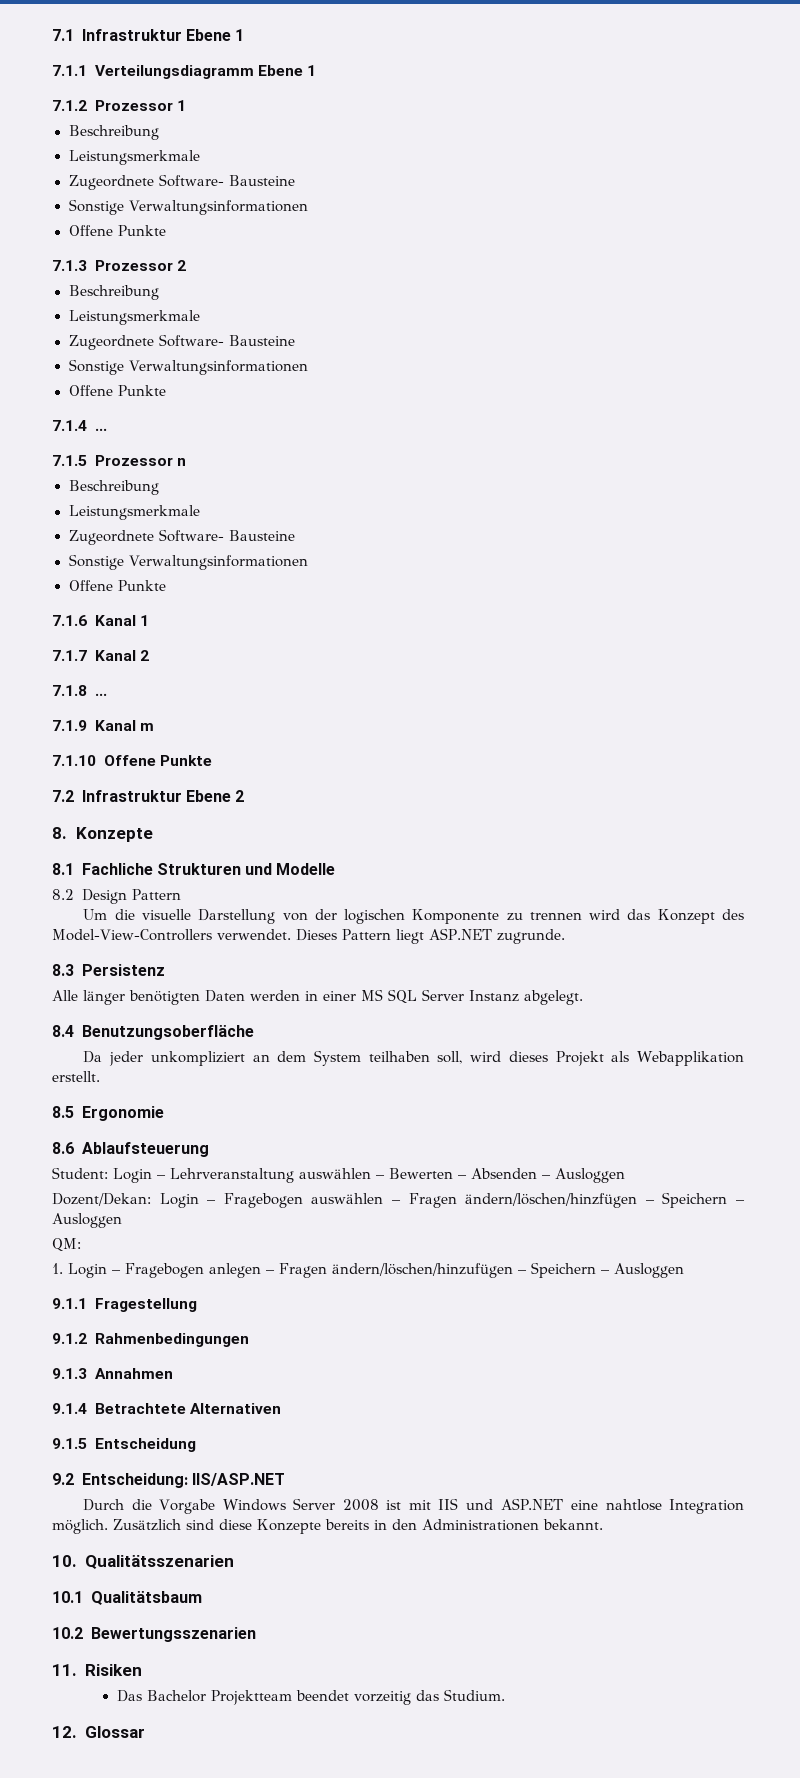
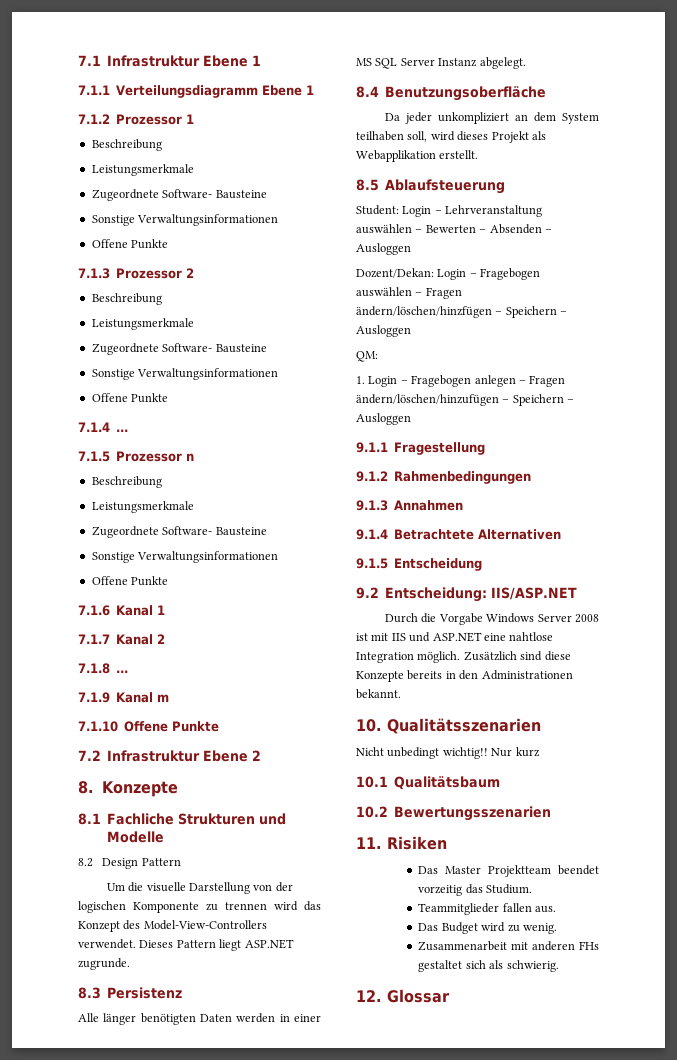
- 8.5 Ergonomie
- 8.6 Ablaufsteuerung
+ 8.5 Ablaufsteuerung
+ Nicht unbedingt wichtig!! Nur kurz
- Das Bachelor Projektteam beendet vorzeitig das Studium.
+ Das Master Projektteam beendet vorzeitig das Studium.
+ Teammitglieder fallen aus.
+ Das Budget wird zu wenig.
+ Zusammenarbeit mit anderen FHs gestaltet sich als schwierig.

